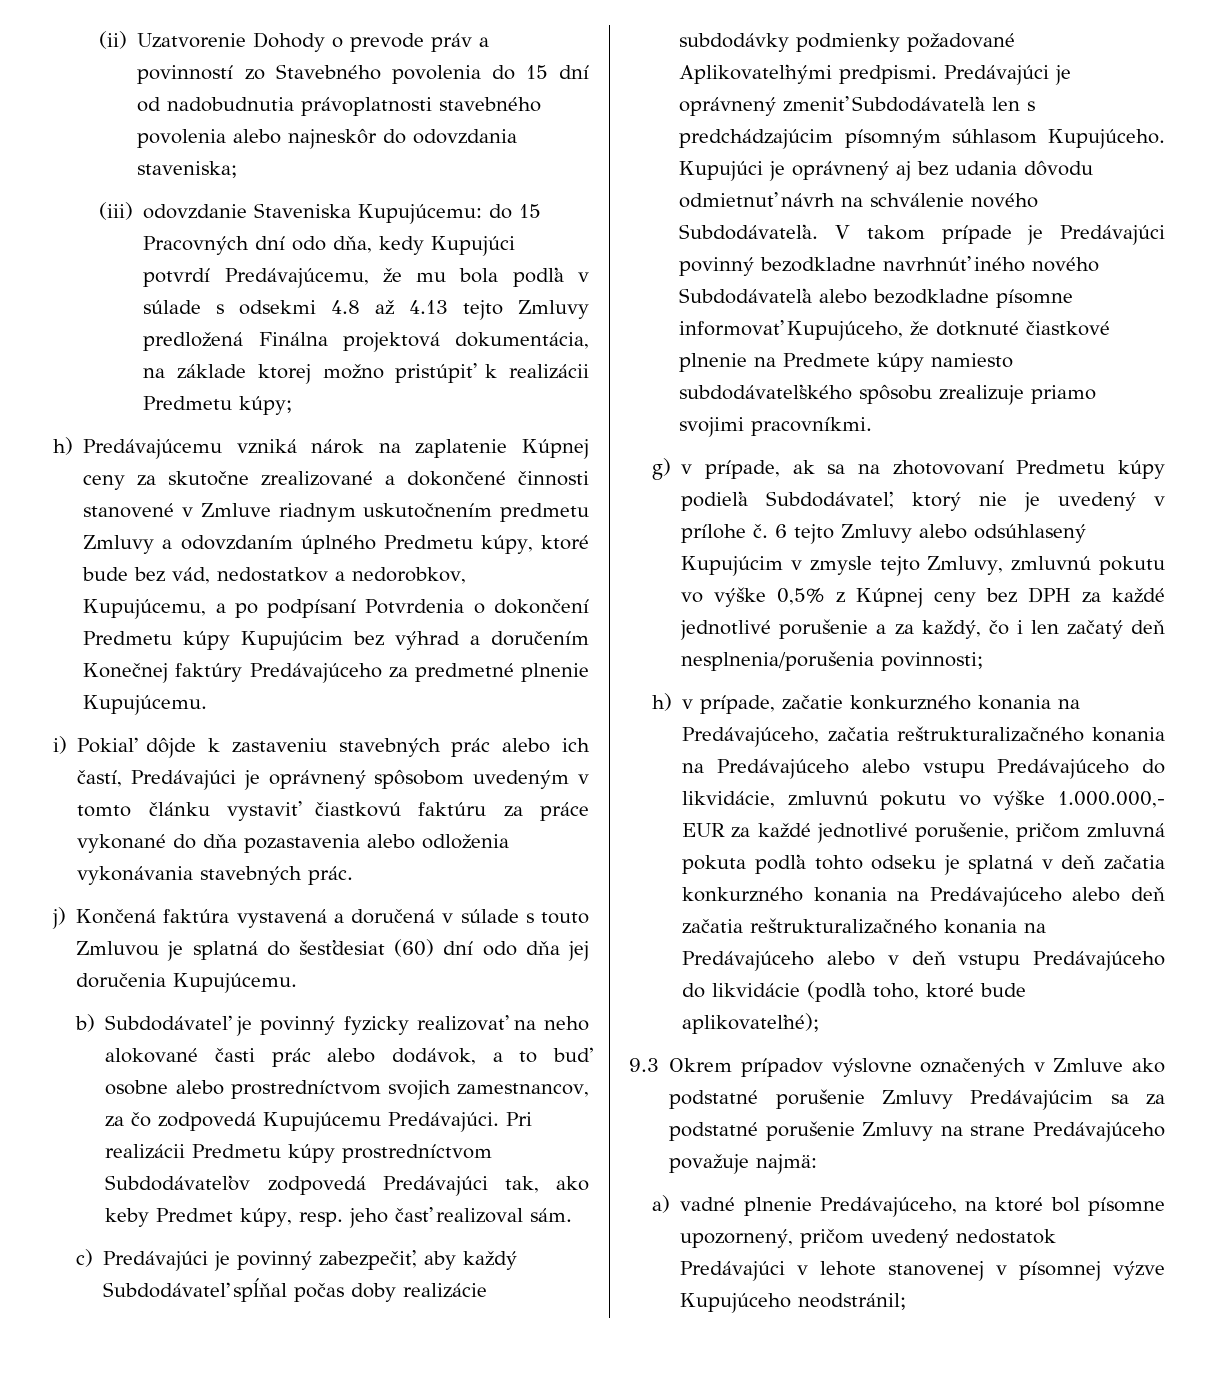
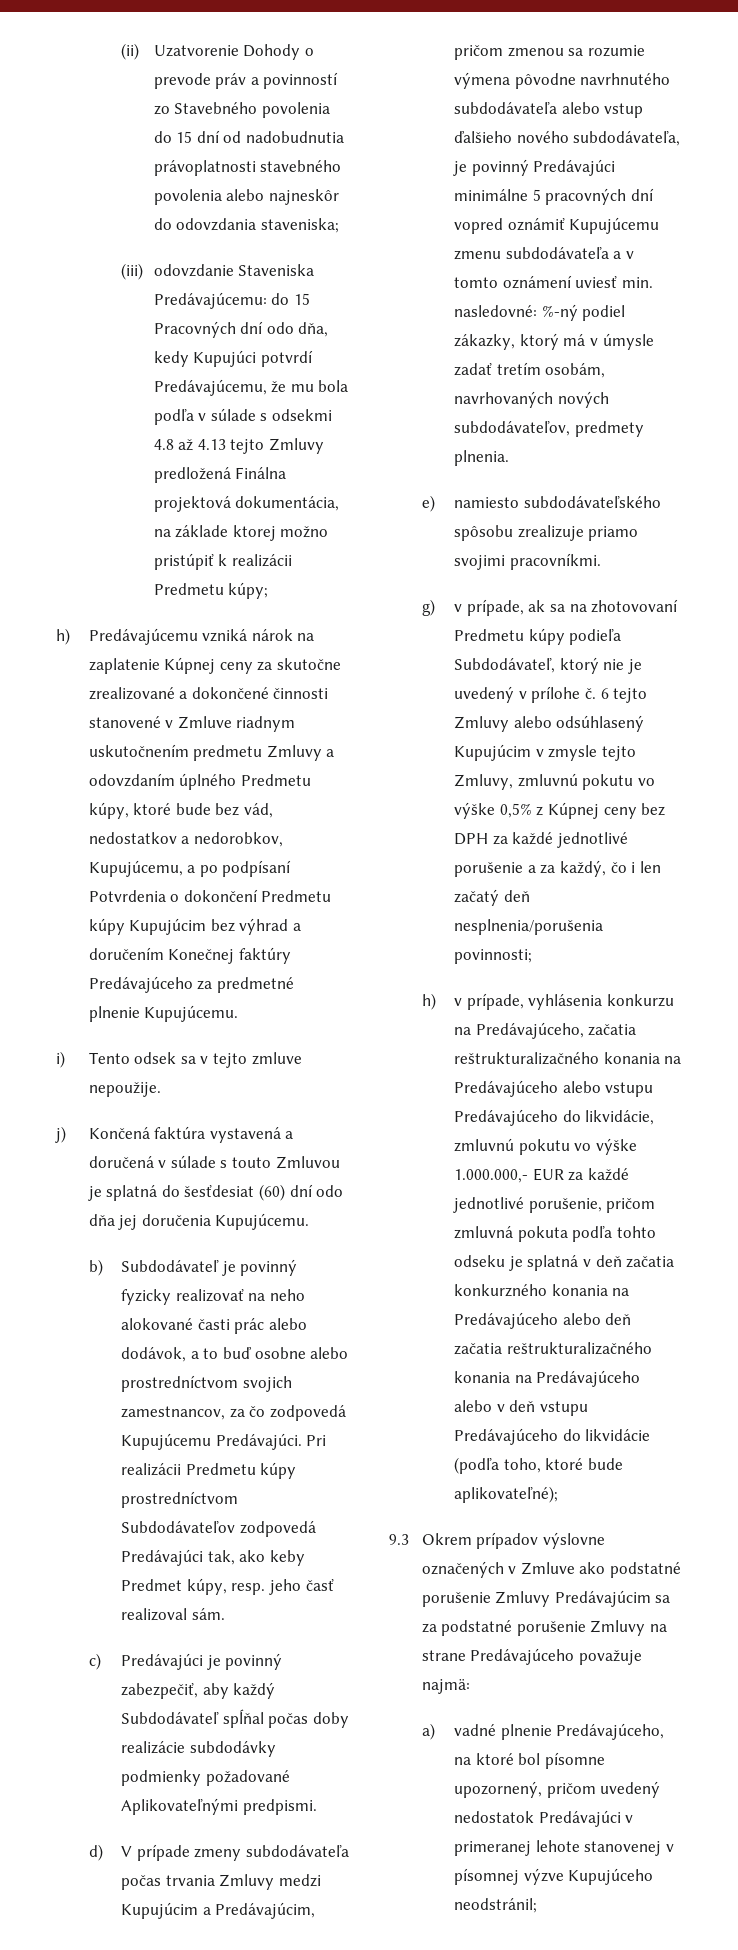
- (iii) odovzdanie Staveniska Kupujúcemu: do 15 Pracovných dní odo dňa, kedy Kupujúci potvrdí Predávajúcemu, že mu bola podľa v súlade s odsekmi 4.8 až 4.13 tejto Zmluvy predložená Finálna projektová dokumentácia, na základe ktorej možno pristúpiť k realizácii Predmetu kúpy;
+ (iii) odovzdanie Staveniska Predávajúcemu: do 15 Pracovných dní odo dňa, kedy Kupujúci potvrdí Predávajúcemu, že mu bola podľa v súlade s odsekmi 4.8 až 4.13 tejto Zmluvy predložená Finálna projektová dokumentácia, na základe ktorej možno pristúpiť k realizácii Predmetu kúpy;
- i) Pokiaľ dôjde k zastaveniu stavebných prác alebo ich častí, Predávajúci je oprávnený spôsobom uvedeným v tomto článku vystaviť čiastkovú faktúru za práce vykonané do dňa pozastavenia alebo odloženia vykonávania stavebných prác.
+ i) Tento odsek sa v tejto zmluve nepoužije.
- c) Predávajúci je povinný zabezpečiť, aby každý Subdodávateľ spĺňal počas doby realizácie subdodávky podmienky požadované Aplikovateľnými predpismi. Predávajúci je oprávnený zmeniť Subdodávateľa len s predchádzajúcim písomným súhlasom Kupujúceho. Kupujúci je oprávnený aj bez udania dôvodu odmietnuť návrh na schválenie nového Subdodávateľa. V takom prípade je Predávajúci povinný bezodkladne navrhnúť iného nového Subdodávateľa alebo bezodkladne písomne informovať Kupujúceho, že dotknuté čiastkové plnenie na Predmete kúpy namiesto subdodávateľského spôsobu zrealizuje priamo svojimi pracovníkmi.
+ c) Predávajúci je povinný zabezpečiť, aby každý Subdodávateľ spĺňal počas doby realizácie subdodávky podmienky požadované Aplikovateľnými predpismi.
+ d) V prípade zmeny subdodávateľa počas trvania Zmluvy medzi Kupujúcim a Predávajúcim, pričom zmenou sa rozumie výmena pôvodne navrhnutého subdodávateľa alebo vstup ďalšieho nového subdodávateľa, je povinný Predávajúci minimálne 5 pracovných dní vopred oznámiť Kupujúcemu zmenu subdodávateľa a v tomto oznámení uviesť min. nasledovné: %-ný podiel zákazky, ktorý má v úmysle zadať tretím osobám, navrhovaných nových subdodávateľov, predmety plnenia.
+ e) namiesto subdodávateľského spôsobu zrealizuje priamo svojimi pracovníkmi.
- h) v prípade, začatie konkurzného konania na Predávajúceho, začatia reštrukturalizačného konania na Predávajúceho alebo vstupu Predávajúceho do likvidácie, zmluvnú pokutu vo výške 1.000.000,- EUR za každé jednotlivé porušenie, pričom zmluvná pokuta podľa tohto odseku je splatná v deň začatia konkurzného konania na Predávajúceho alebo deň začatia reštrukturalizačného konania na Predávajúceho alebo v deň vstupu Predávajúceho do likvidácie (podľa toho, ktoré bude aplikovateľné);
+ h) v prípade, vyhlásenia konkurzu na Predávajúceho, začatia reštrukturalizačného konania na Predávajúceho alebo vstupu Predávajúceho do likvidácie, zmluvnú pokutu vo výške 1.000.000,- EUR za každé jednotlivé porušenie, pričom zmluvná pokuta podľa tohto odseku je splatná v deň začatia konkurzného konania na Predávajúceho alebo deň začatia reštrukturalizačného konania na Predávajúceho alebo v deň vstupu Predávajúceho do likvidácie (podľa toho, ktoré bude aplikovateľné);
- a) vadné plnenie Predávajúceho, na ktoré bol písomne upozornený, pričom uvedený nedostatok Predávajúci v lehote stanovenej v písomnej výzve Kupujúceho neodstránil;
+ a) vadné plnenie Predávajúceho, na ktoré bol písomne upozornený, pričom uvedený nedostatok Predávajúci v primeranej lehote stanovenej v písomnej výzve Kupujúceho neodstránil;

